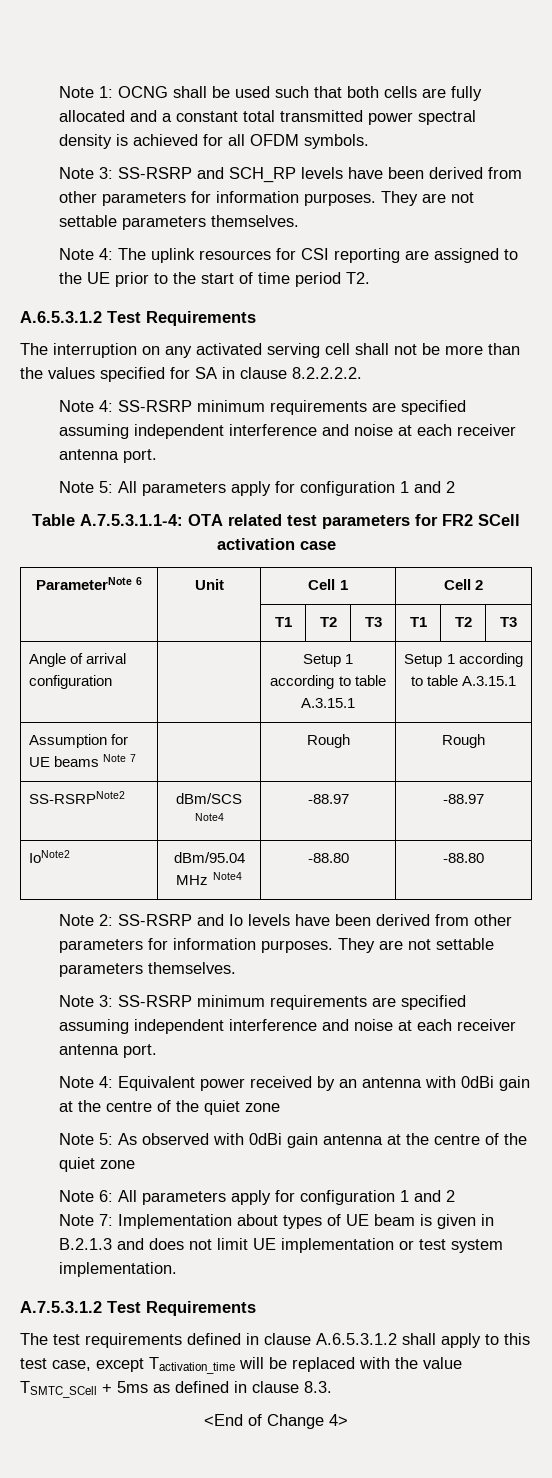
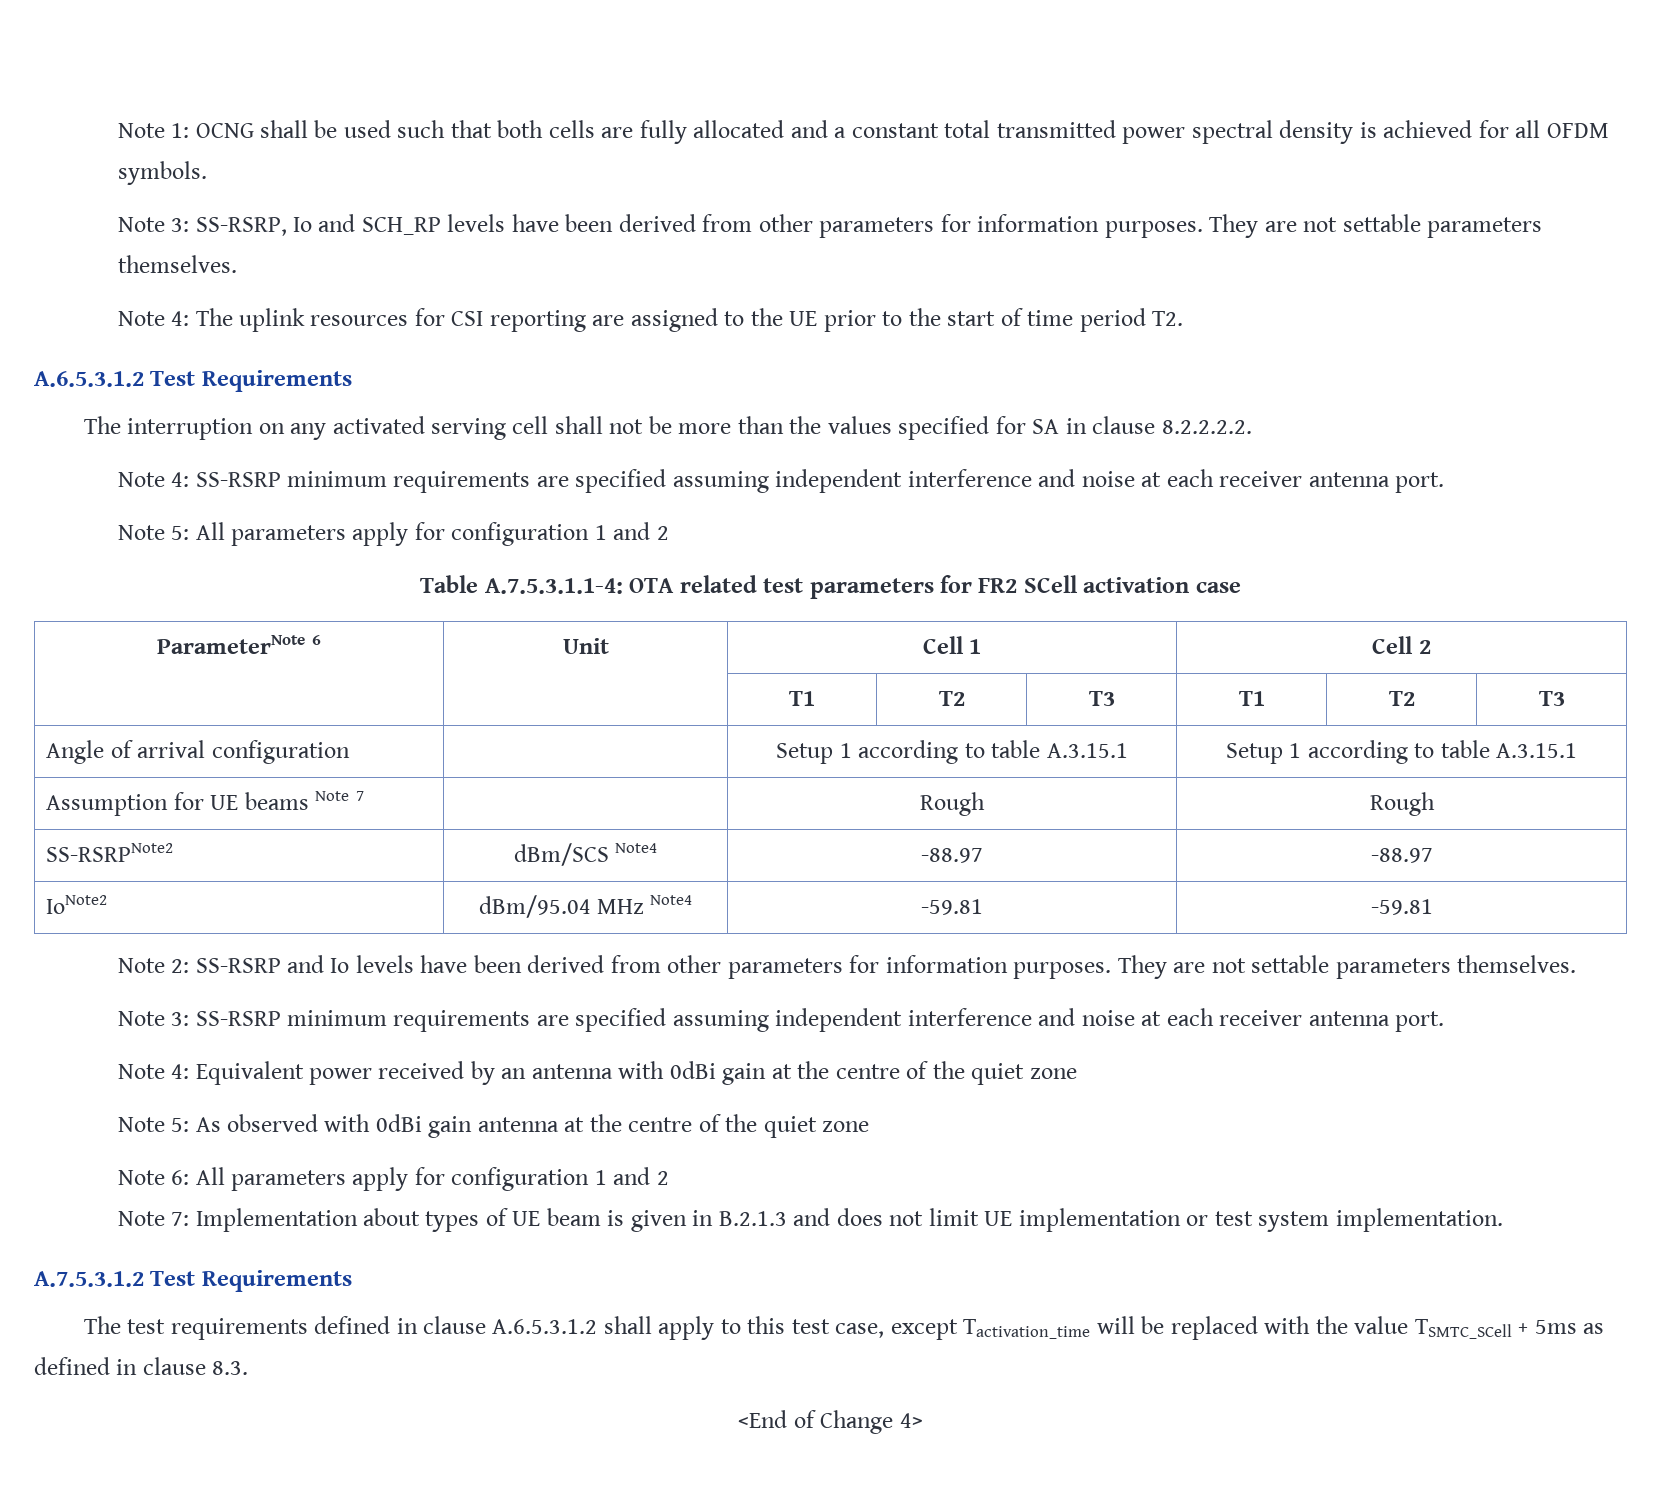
- Note 3: SS-RSRP and SCH_RP levels have been derived from other parameters for information purposes.
+ Note 3: SS-RSRP, Io and SCH_RP levels have been derived from other parameters for information purposes.
- IoNote2 | dBm/95.04 MHz Note4 | -88.80 | -88.80
+ IoNote2 | dBm/95.04 MHz Note4 | -59.81 | -59.81

